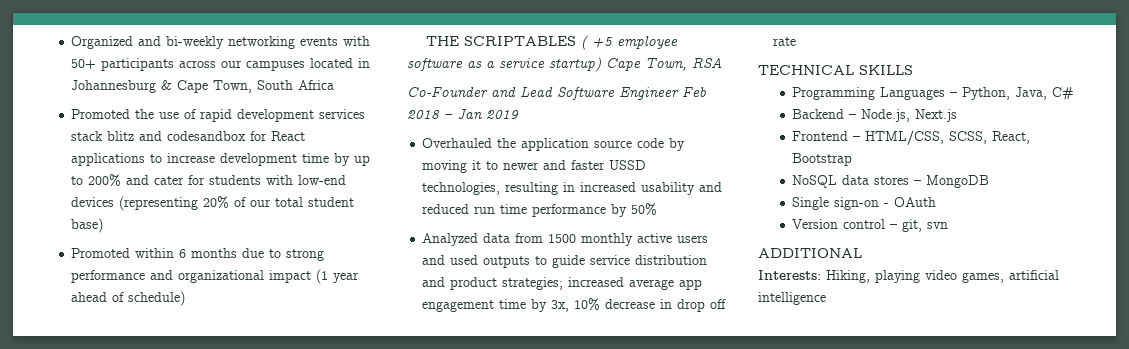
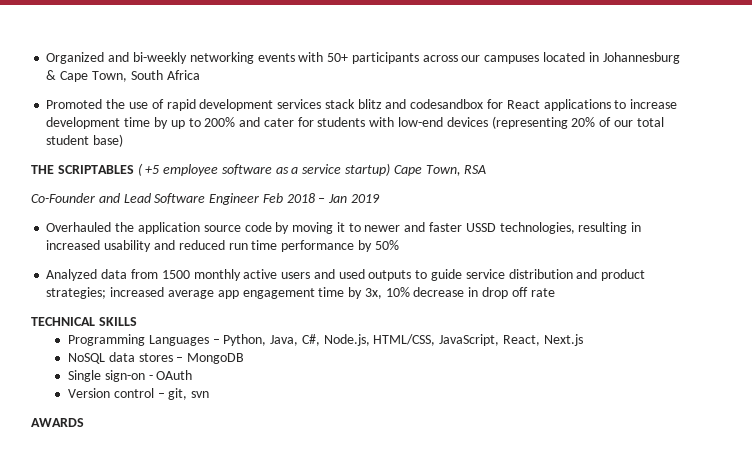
- Promoted within 6 months due to strong performance and organizational impact (1 year ahead of schedule)
- Programming Languages – Python, Java, C#
- Backend – Node.js, Next.js
- Frontend – HTML/CSS, SCSS, React, Bootstrap
+ Programming Languages – Python, Java, C#, Node.js, HTML/CSS, JavaScript, React, Next.js
- ADDITIONAL
- Interests: Hiking, playing video games, artificial intelligence
+ AWARDS

